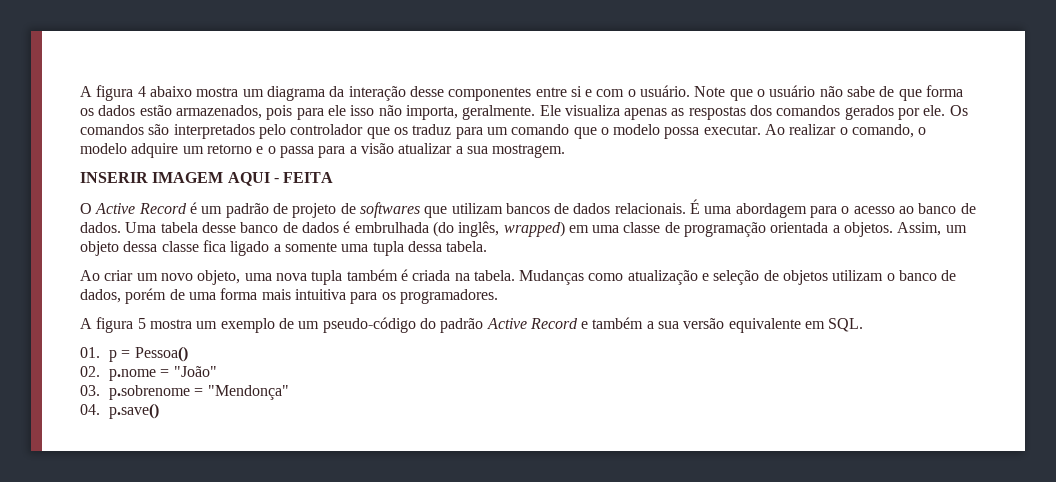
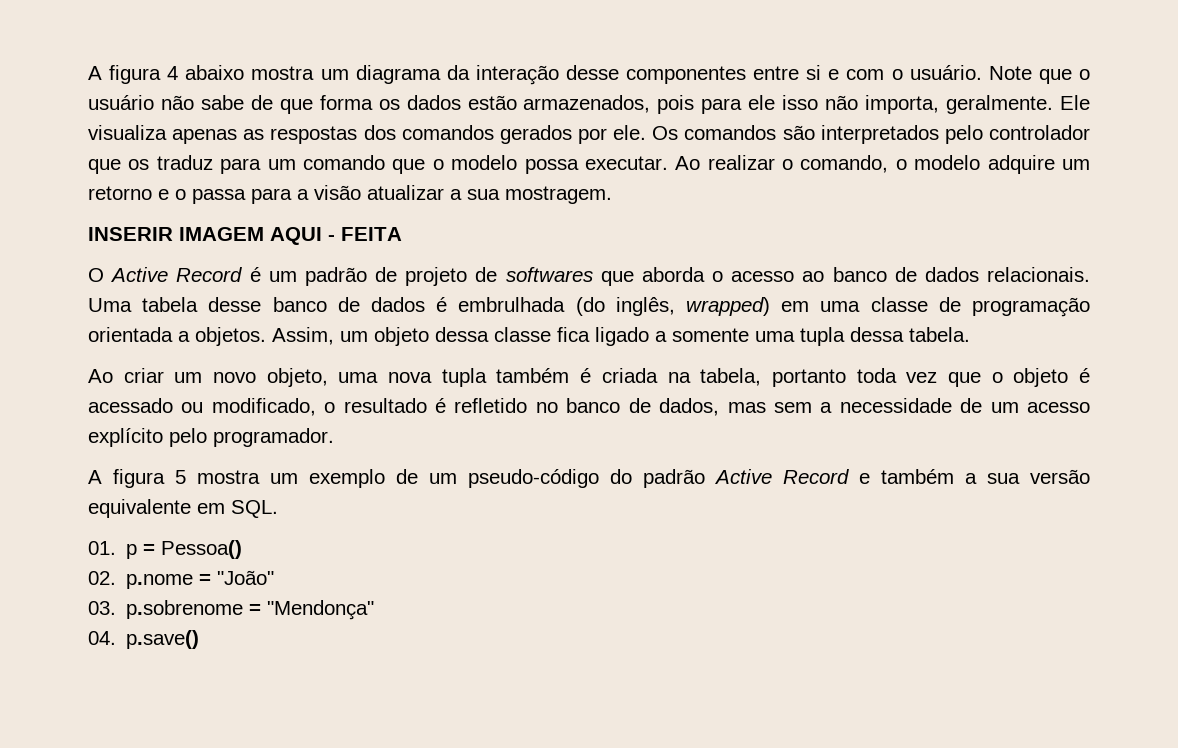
- O Active Record é um padrão de projeto de softwares que utilizam bancos de dados relacionais. É uma abordagem para o acesso ao banco de dados.
+ O Active Record é um padrão de projeto de softwares que aborda o acesso ao banco de dados relacionais.
- Ao criar um novo objeto, uma nova tupla também é criada na tabela. Mudanças como atualização e seleção de objetos utilizam o banco de dados, porém de uma forma mais intuitiva para os programadores.
+ Ao criar um novo objeto, uma nova tupla também é criada na tabela, portanto toda vez que o objeto é acessado ou modificado, o resultado é refletido no banco de dados, mas sem a necessidade de um acesso explícito pelo programador.

